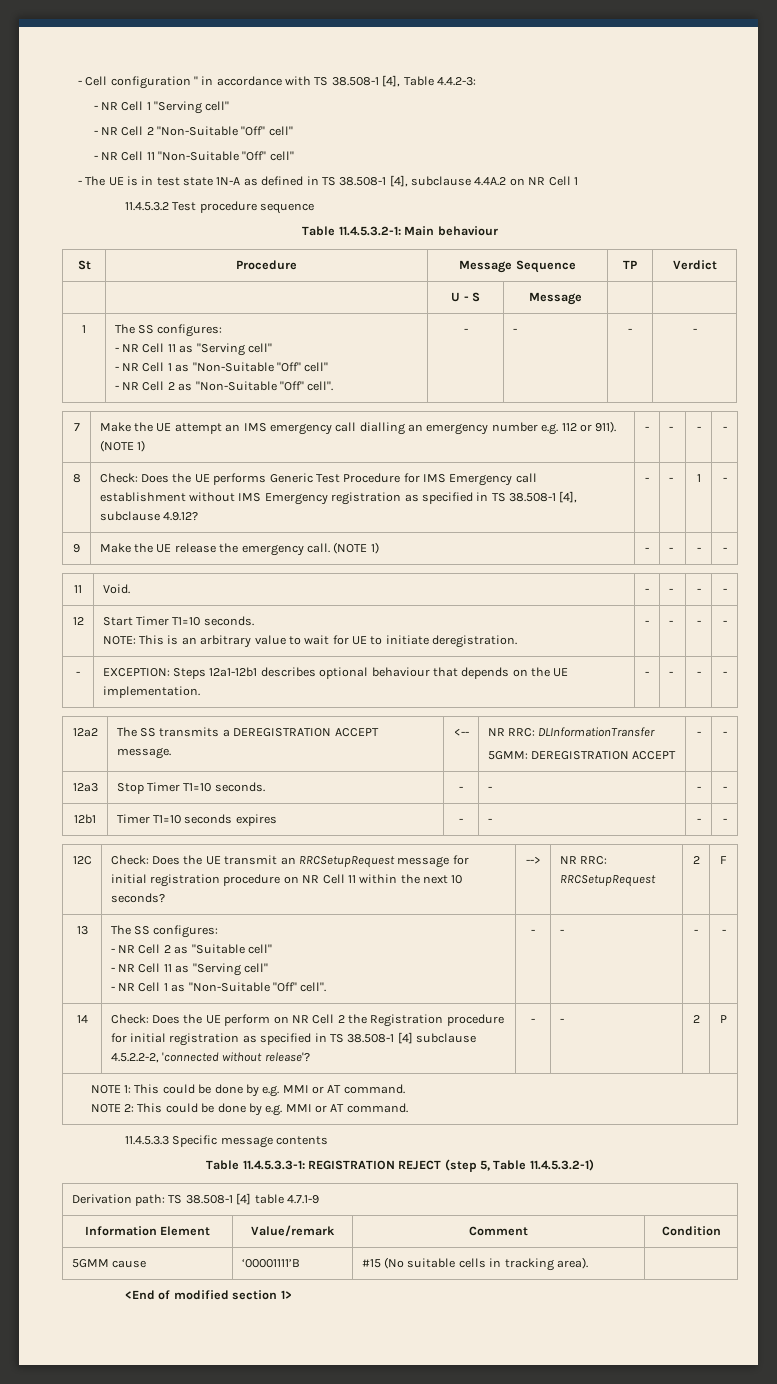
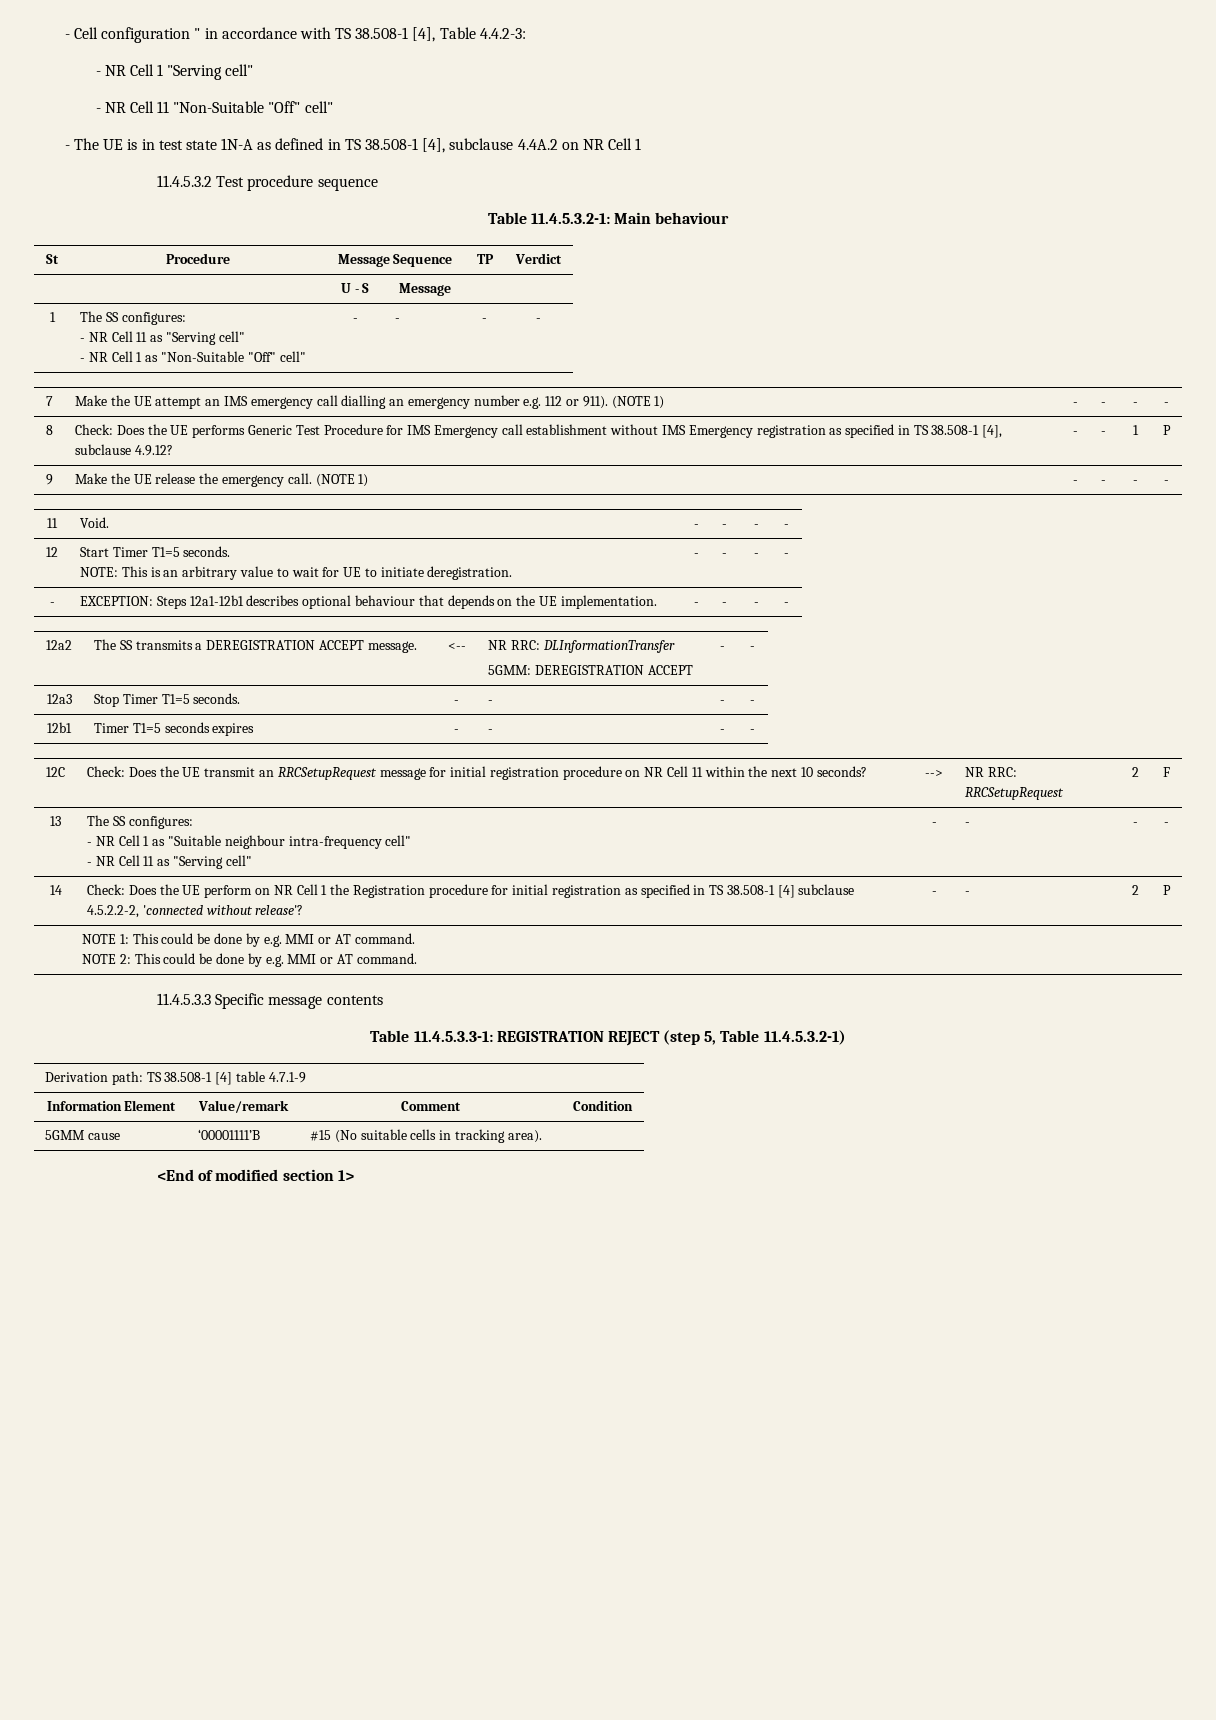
- - NR Cell 2 "Non-Suitable "Off" cell"
  1 | The SS configures:
  - NR Cell 11 as "Serving cell"
- - NR Cell 1 as "Non-Suitable "Off" cell"
- - NR Cell 2 as "Non-Suitable "Off" cell". | - | - | - | -
+ - NR Cell 1 as "Non-Suitable "Off" cell" | - | - | - | -
- 8 | Check: Does the UE performs Generic Test Procedure for IMS Emergency call establishment without IMS Emergency registration as specified in TS 38.508-1 [4], subclause 4.9.12? | - | - | 1 | -
+ 8 | Check: Does the UE performs Generic Test Procedure for IMS Emergency call establishment without IMS Emergency registration as specified in TS 38.508-1 [4], subclause 4.9.12? | - | - | 1 | P
- 12 | Start Timer T1=10 seconds.
+ 12 | Start Timer T1=5 seconds.
- 12a3 | Stop Timer T1=10 seconds. | - | - | - | -
+ 12a3 | Stop Timer T1=5 seconds. | - | - | - | -
- 12b1 | Timer T1=10 seconds expires | - | - | - | -
+ 12b1 | Timer T1=5 seconds expires | - | - | - | -
  13 | The SS configures:
- - NR Cell 2 as "Suitable cell"
- - NR Cell 11 as "Serving cell"
- - NR Cell 1 as "Non-Suitable "Off" cell". | - | - | - | -
+ - NR Cell 1 as "Suitable neighbour intra-frequency cell"
+ - NR Cell 11 as "Serving cell" | - | - | - | -
- 14 | Check: Does the UE perform on NR Cell 2 the Registration procedure for initial registration as specified in TS 38.508-1 [4] subclause 4.5.2.2-2, 'connected without release'? | - | - | 2 | P
+ 14 | Check: Does the UE perform on NR Cell 1 the Registration procedure for initial registration as specified in TS 38.508-1 [4] subclause 4.5.2.2-2, 'connected without release'? | - | - | 2 | P

